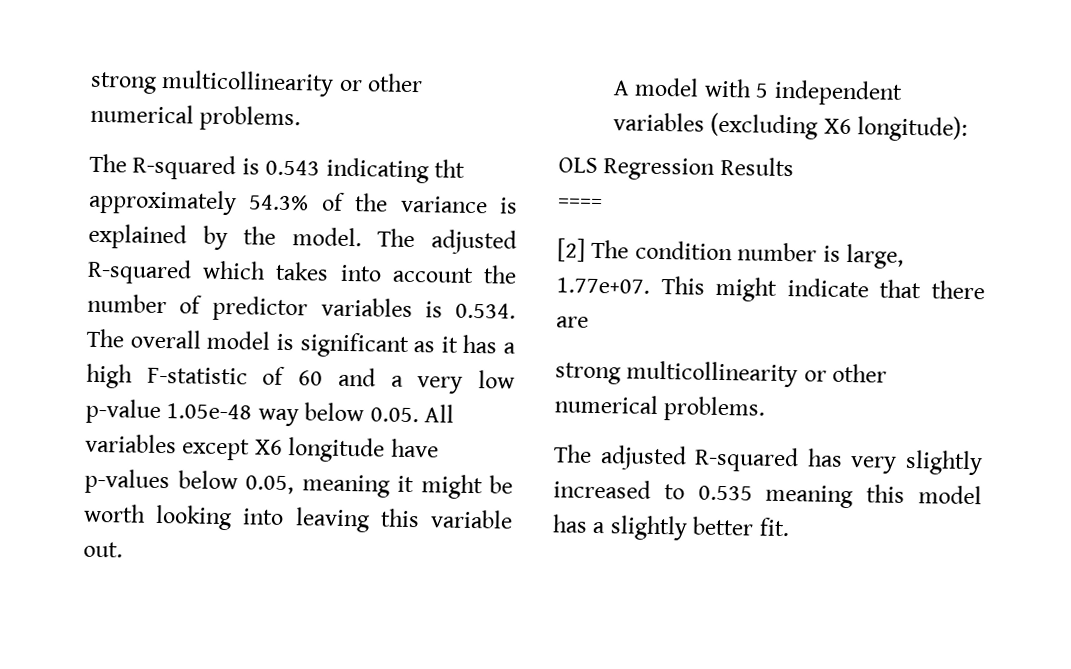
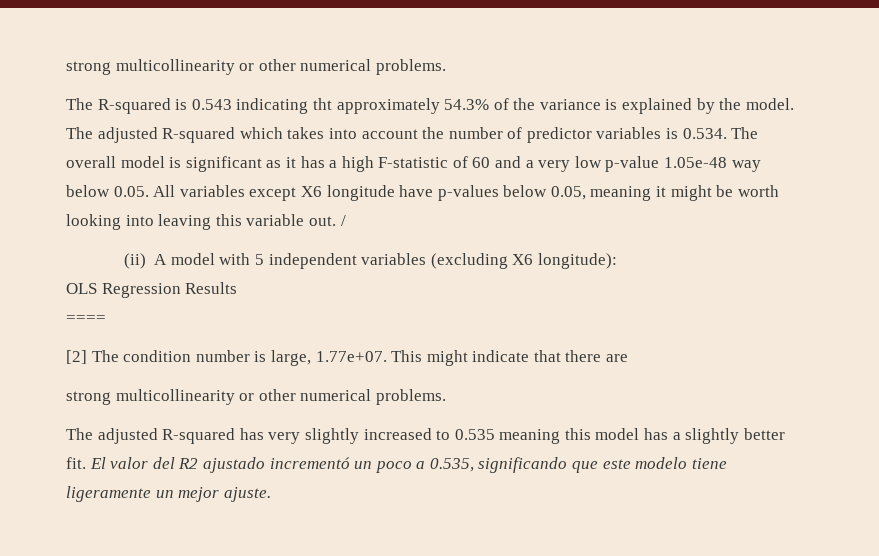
- The adjusted R-squared which takes into account the number of predictor variables is 0.534. The overall model is significant as it has a high F-statistic of 60 and a very low p-value 1.05e-48 way below 0.05. All variables except X6 longitude have p-values below 0.05, meaning it might be worth looking into leaving this variable out.
- A model with 5 independent variables (excluding X6 longitude):
+ The adjusted R-squared which takes into account the number of predictor variables is 0.534. The overall model is significant as it has a high F-statistic of 60 and a very low p-value 1.05e-48 way below 0.05. All variables except X6 longitude have p-values below 0.05, meaning it might be worth looking into leaving this variable out. /
+ (ii) A model with 5 independent variables (excluding X6 longitude):
+ El valor del R2 ajustado incrementó un poco a 0.535, significando que este modelo tiene ligeramente un mejor ajuste.

